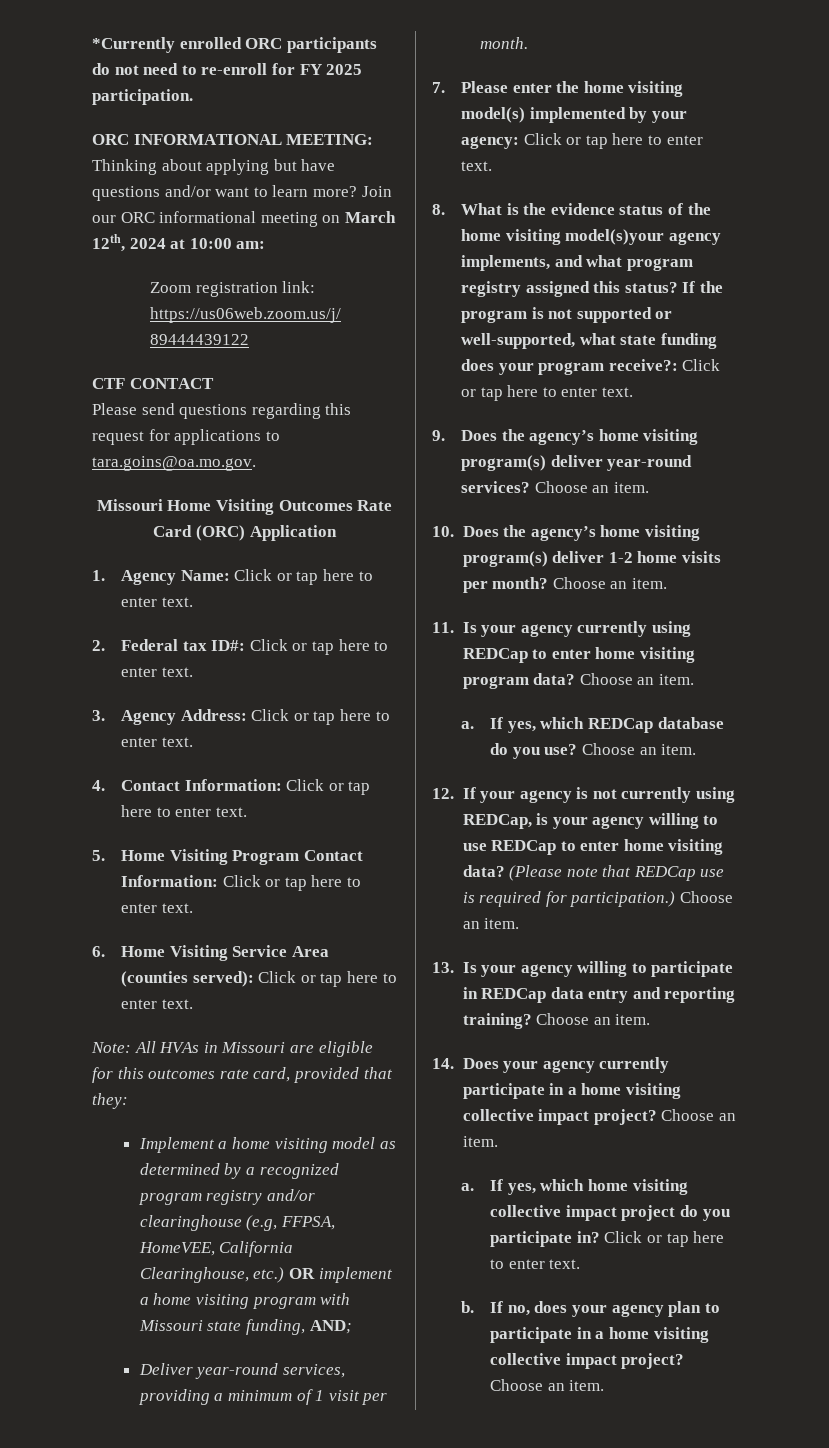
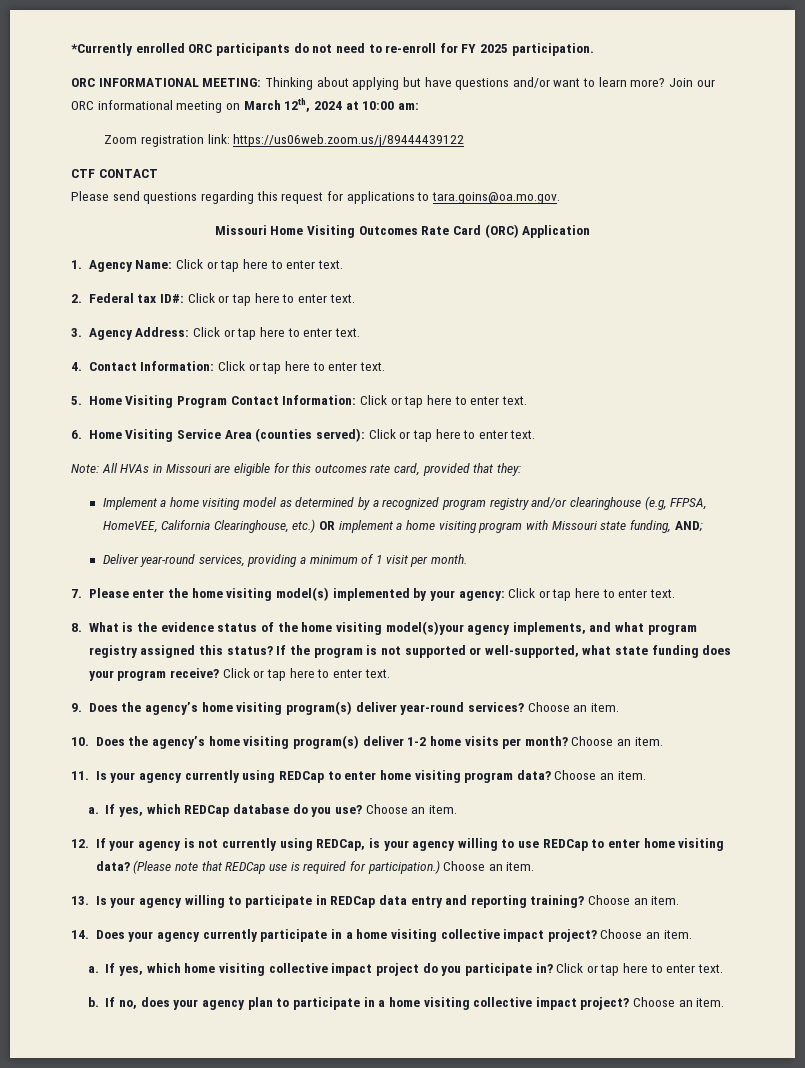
- If the program is not supported or well-supported, what state funding does your program receive?: Click or tap here to enter text.
+ If the program is not supported or well-supported, what state funding does your program receive? Click or tap here to enter text.

